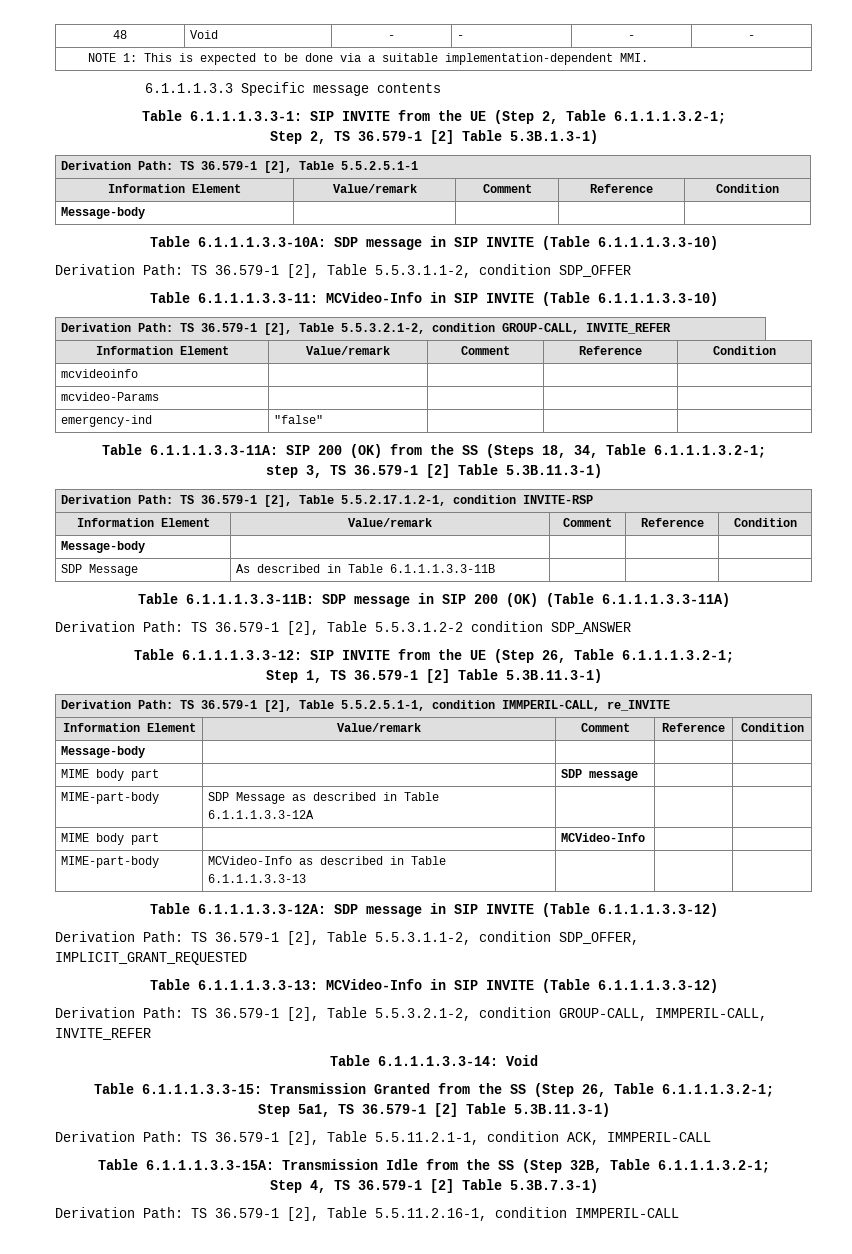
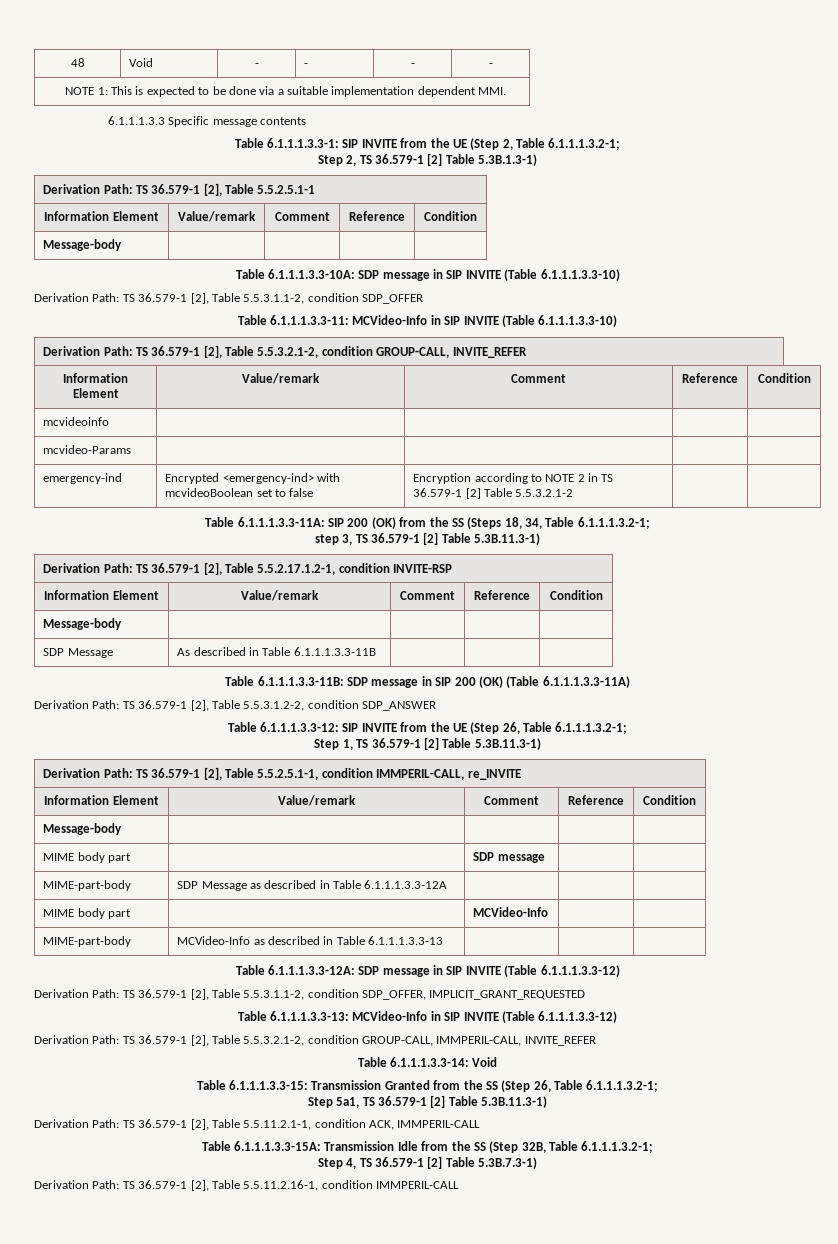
- NOTE 1: This is expected to be done via a suitable implementation-dependent MMI.
+ NOTE 1: This is expected to be done via a suitable implementation dependent MMI.
- emergency-ind | "false" | | |
+ emergency-ind | Encrypted <emergency-ind> with mcvideoBoolean set to false | Encryption according to NOTE 2 in TS 36.579-1 [2] Table 5.5.3.2.1-2 | |
- Derivation Path: TS 36.579-1 [2], Table 5.5.3.1.2-2 condition SDP_ANSWER
+ Derivation Path: TS 36.579-1 [2], Table 5.5.3.1.2-2, condition SDP_ANSWER

